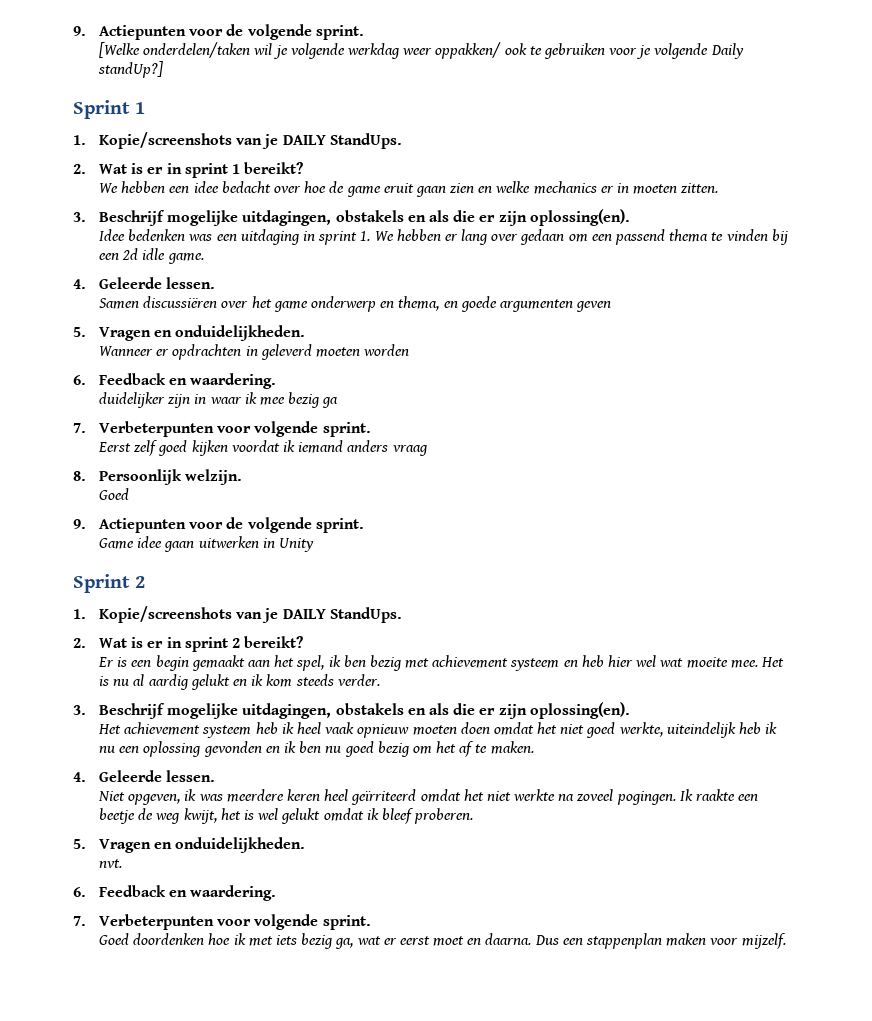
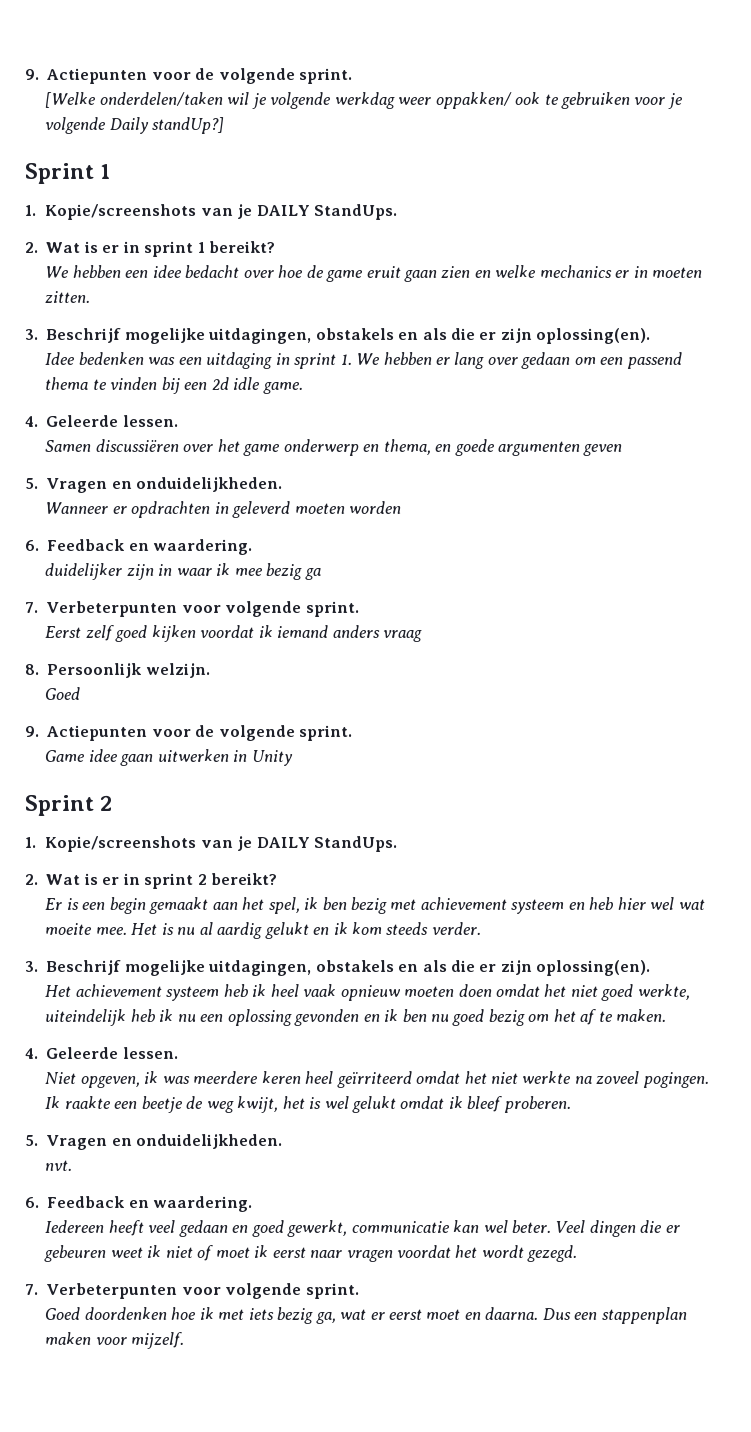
+ Iedereen heeft veel gedaan en goed gewerkt, communicatie kan wel beter. Veel dingen die er gebeuren weet ik niet of moet ik eerst naar vragen voordat het wordt gezegd.

